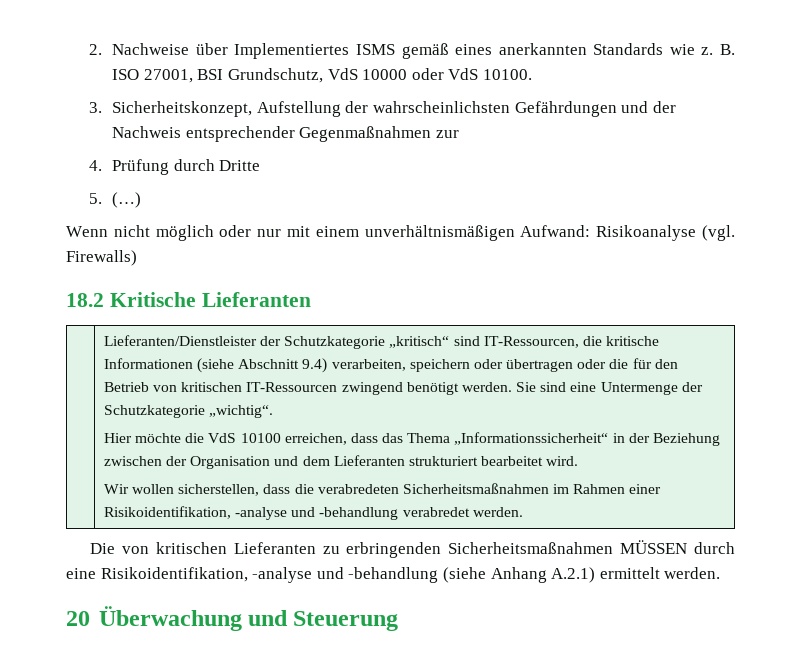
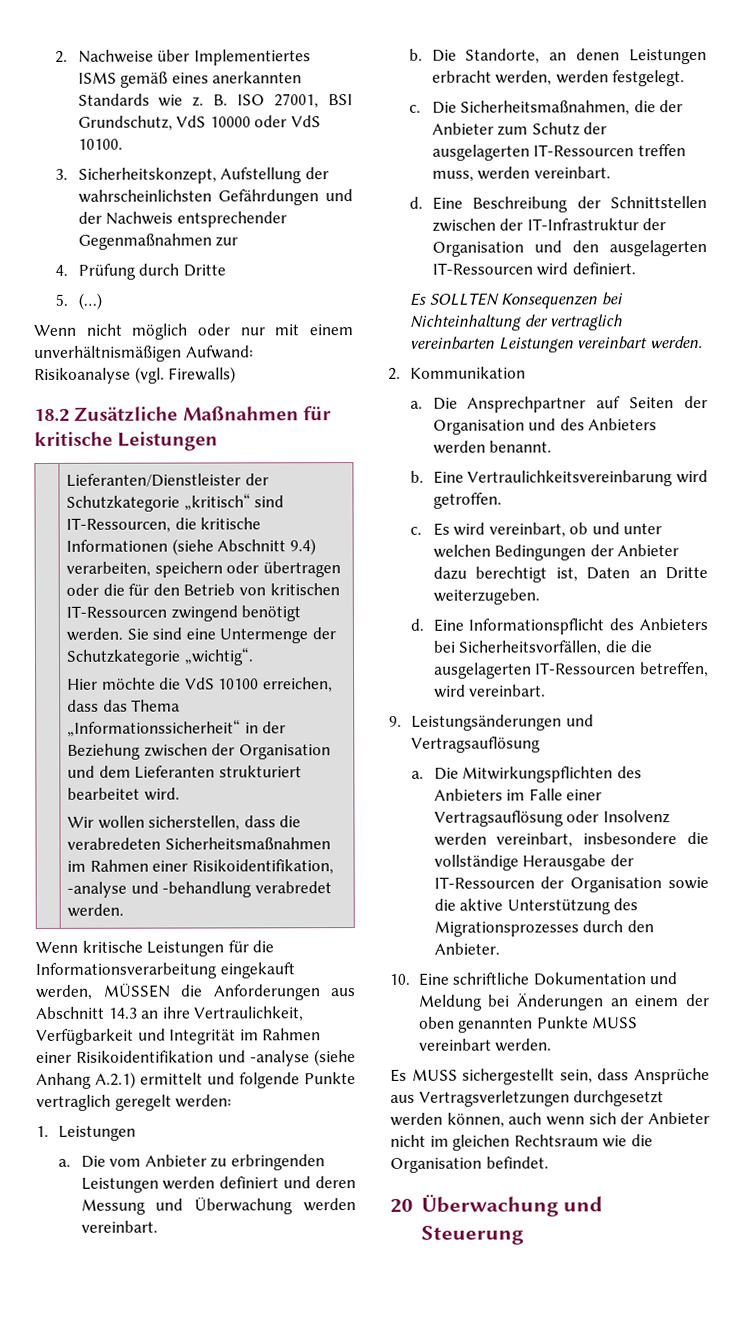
- 18.2 Kritische Lieferanten
+ 18.2 Zusätzliche Maßnahmen für kritische Leistungen
- Die von kritischen Lieferanten zu erbringenden Sicherheitsmaßnahmen MÜSSEN durch eine Risikoidentifikation, -analyse und -behandlung (siehe Anhang A.2.1) ermittelt werden.
+ Wenn kritische Leistungen für die Informationsverarbeitung eingekauft werden, MÜSSEN die Anforderungen aus Abschnitt 14.3 an ihre Vertraulichkeit, Verfügbarkeit und Integrität im Rahmen einer Risikoidentifikation und -analyse (siehe Anhang A.2.1) ermittelt und folgende Punkte vertraglich geregelt werden:
+ 1. Leistungen
+ a. Die vom Anbieter zu erbringenden Leistungen werden definiert und deren Messung und Überwachung werden vereinbart.
+ b. Die Standorte, an denen Leistungen erbracht werden, werden festgelegt.
+ c. Die Sicherheitsmaßnahmen, die der Anbieter zum Schutz der ausgelagerten IT-Ressourcen treffen muss, werden vereinbart.
+ d. Eine Beschreibung der Schnittstellen zwischen der IT-Infrastruktur der Organisation und den ausgelagerten IT-Ressourcen wird definiert.
+ Es SOLLTEN Konsequenzen bei Nichteinhaltung der vertraglich vereinbarten Leistungen vereinbart werden.
+ 2. Kommunikation
+ a. Die Ansprechpartner auf Seiten der Organisation und des Anbieters werden benannt.
+ b. Eine Vertraulichkeitsvereinbarung wird getroffen.
+ c. Es wird vereinbart, ob und unter welchen Bedingungen der Anbieter dazu berechtigt ist, Daten an Dritte weiterzugeben.
+ d. Eine Informationspflicht des Anbieters bei Sicherheitsvorfällen, die die ausgelagerten IT-Ressourcen betreffen, wird vereinbart.
+ 9. Leistungsänderungen und Vertragsauflösung
+ a. Die Mitwirkungspflichten des Anbieters im Falle einer Vertragsauflösung oder Insolvenz werden vereinbart, insbesondere die vollständige Herausgabe der IT-Ressourcen der Organisation sowie die aktive Unterstützung des Migrationsprozesses durch den Anbieter.
+ 10. Eine schriftliche Dokumentation und Meldung bei Änderungen an einem der oben genannten Punkte MUSS vereinbart werden.
+ Es MUSS sichergestellt sein, dass Ansprüche aus Vertragsverletzungen durchgesetzt werden können, auch wenn sich der Anbieter nicht im gleichen Rechtsraum wie die Organisation befindet.

